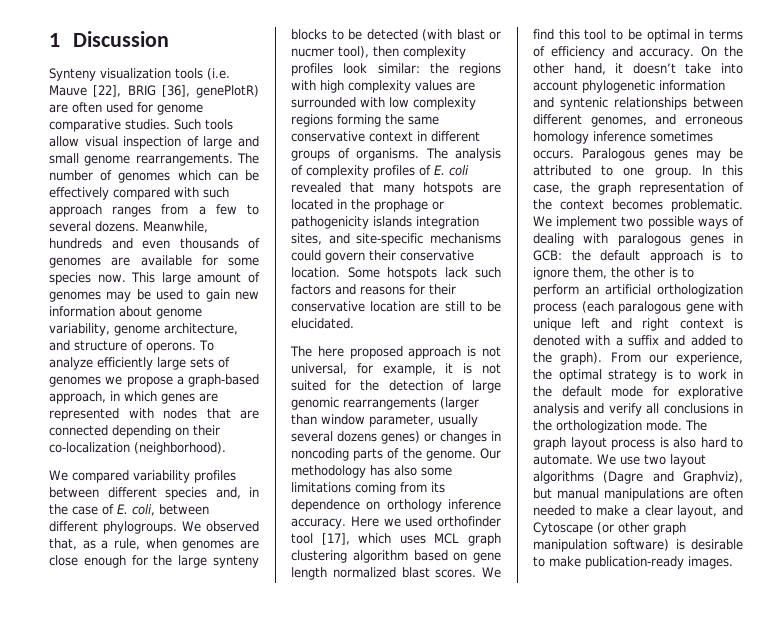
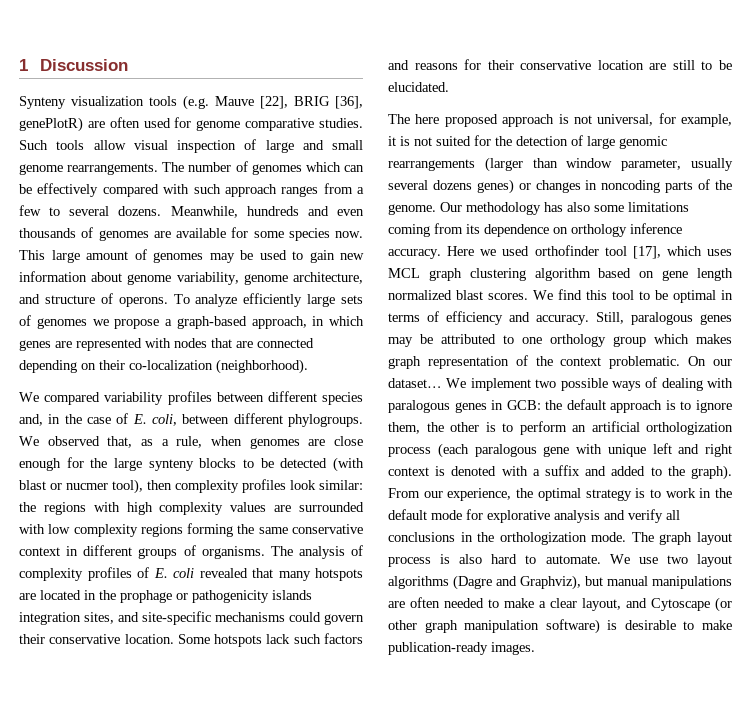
- Synteny visualization tools (i.e. Mauve [22], BRIG [36], genePlotR) are often used for genome comparative studies.
+ Synteny visualization tools (e.g. Mauve [22], BRIG [36], genePlotR) are often used for genome comparative studies.
- On the other hand, it doesn’t take into account phylogenetic information and syntenic relationships between different genomes, and erroneous homology inference sometimes occurs. Paralogous genes may be attributed to one group. In this case, the graph representation of the context becomes problematic.
+ Still, paralogous genes may be attributed to one orthology group which makes graph representation of the context problematic. On our dataset…

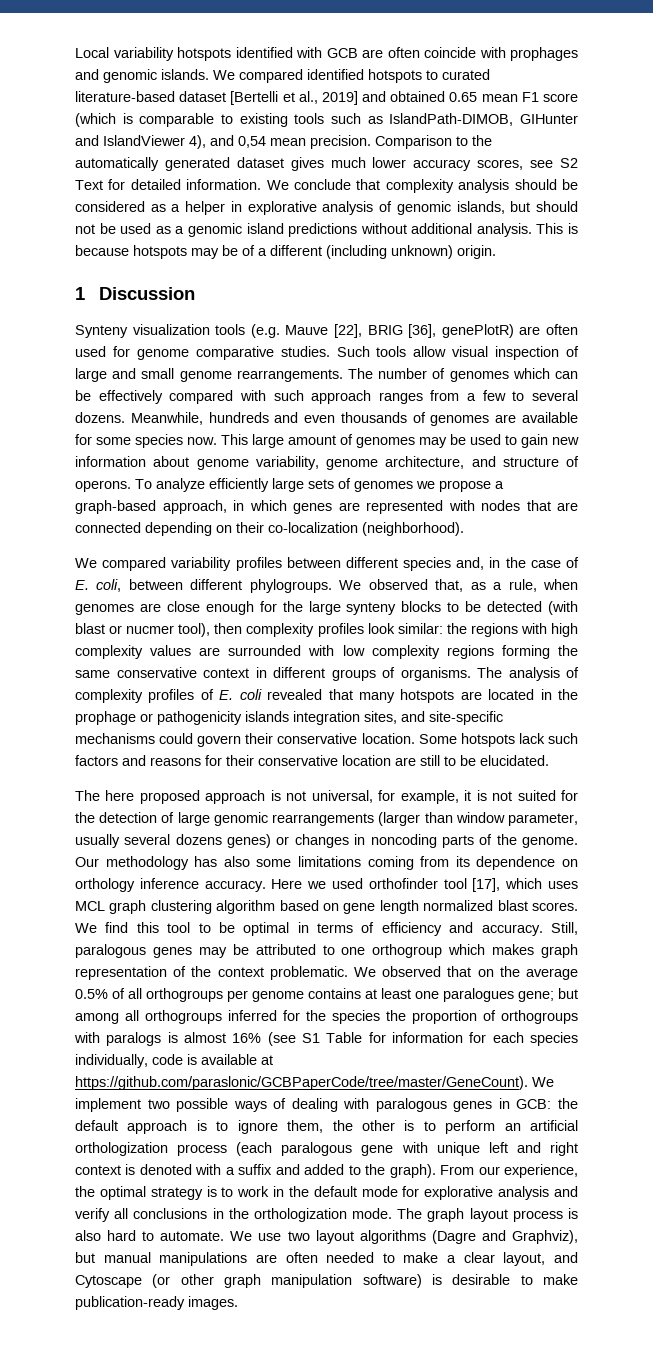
+ Local variability hotspots identified with GCB are often coincide with prophages and genomic islands. We compared identified hotspots to curated literature-based dataset [Bertelli et al., 2019] and obtained 0.65 mean F1 score (which is comparable to existing tools such as IslandPath-DIMOB, GIHunter and IslandViewer 4), and 0,54 mean precision. Comparison to the automatically generated dataset gives much lower accuracy scores, see S2 Text for detailed information. We conclude that complexity analysis should be considered as a helper in explorative analysis of genomic islands, but should not be used as a genomic island predictions without additional analysis. This is because hotspots may be of a different (including unknown) origin.
- Still, paralogous genes may be attributed to one orthology group which makes graph representation of the context problematic.
+ Still, paralogous genes may be attributed to one orthogroup which makes graph representation of the context problematic.
- On our dataset… We implement two possible ways of dealing with paralogous genes in GCB: the default approach is to ignore them, the other is to perform an artificial orthologization process (each paralogous gene with unique left and right context is denoted with a suffix and added to the graph).
+ We observed that on the average 0.5% of all orthogroups per genome contains at least one paralogues gene; but among all orthogroups inferred for the species the proportion of orthogroups with paralogs is almost 16% (see S1 Table for information for each species individually, code is available at https://github.com/paraslonic/GCBPaperCode/tree/master/GeneCount). We implement two possible ways of dealing with paralogous genes in GCB: the default approach is to ignore them, the other is to perform an artificial orthologization process (each paralogous gene with unique left and right context is denoted with a suffix and added to the graph).

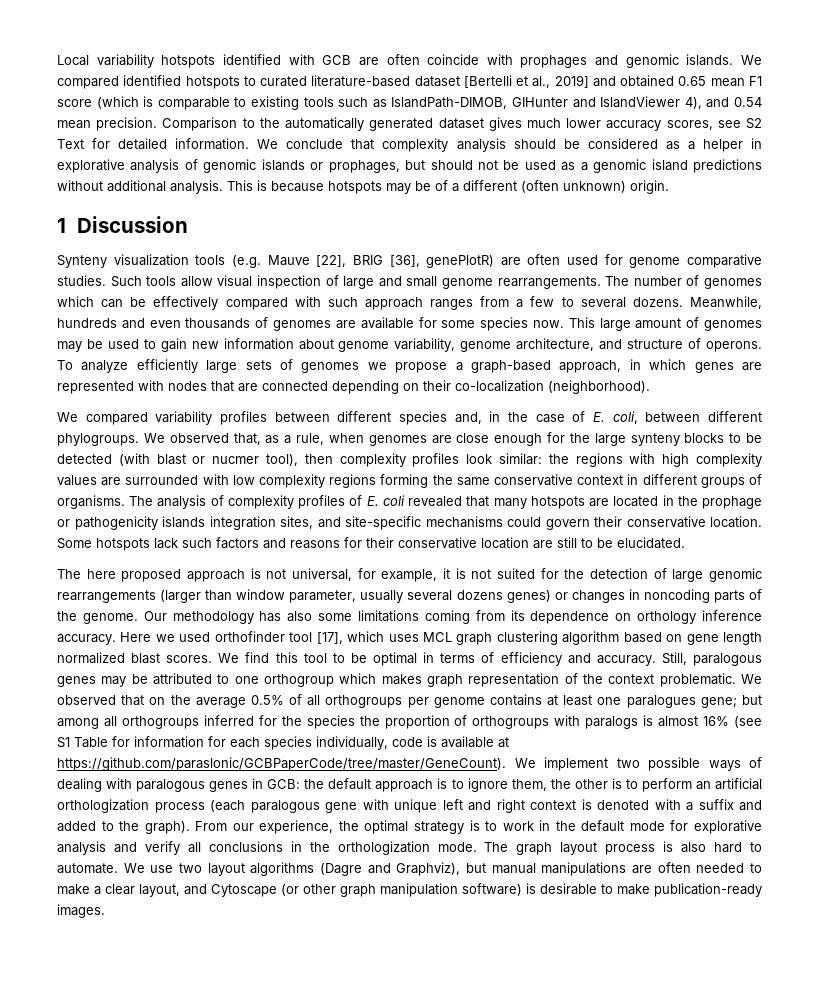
- We compared identified hotspots to curated literature-based dataset [Bertelli et al., 2019] and obtained 0.65 mean F1 score (which is comparable to existing tools such as IslandPath-DIMOB, GIHunter and IslandViewer 4), and 0,54 mean precision.
+ We compared identified hotspots to curated literature-based dataset [Bertelli et al., 2019] and obtained 0.65 mean F1 score (which is comparable to existing tools such as IslandPath-DIMOB, GIHunter and IslandViewer 4), and 0.54 mean precision.
- We conclude that complexity analysis should be considered as a helper in explorative analysis of genomic islands, but should not be used as a genomic island predictions without additional analysis.
+ We conclude that complexity analysis should be considered as a helper in explorative analysis of genomic islands or prophages, but should not be used as a genomic island predictions without additional analysis.
- This is because hotspots may be of a different (including unknown) origin.
+ This is because hotspots may be of a different (often unknown) origin.

